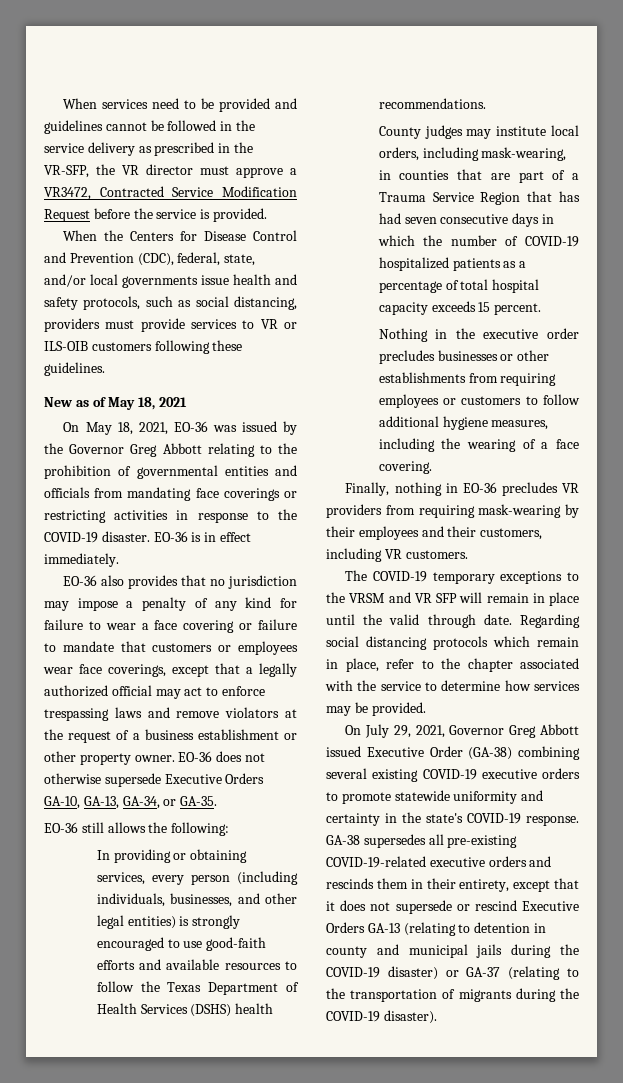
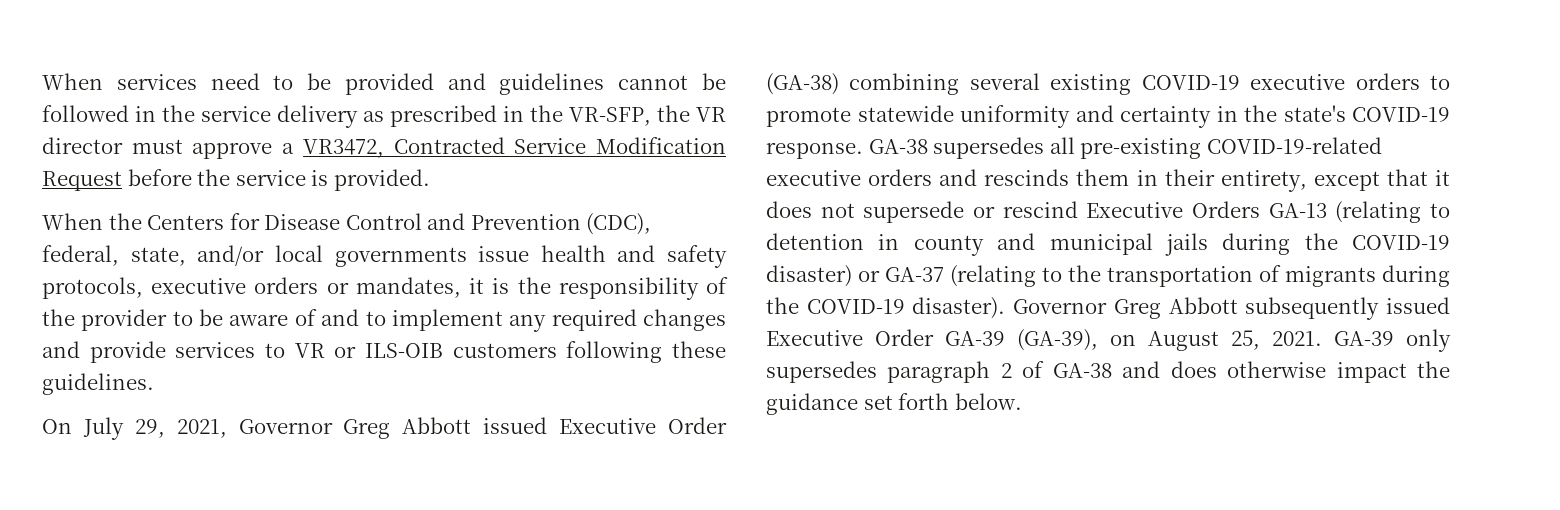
- When the Centers for Disease Control and Prevention (CDC), federal, state, and/or local governments issue health and safety protocols, such as social distancing, providers must provide services to VR or ILS-OIB customers following these guidelines.
+ When the Centers for Disease Control and Prevention (CDC), federal, state, and/or local governments issue health and safety protocols, executive orders or mandates, it is the responsibility of the provider to be aware of and to implement any required changes and provide services to VR or ILS-OIB customers following these guidelines.
- New as of May 18, 2021
- On May 18, 2021, EO-36 was issued by the Governor Greg Abbott relating to the prohibition of governmental entities and officials from mandating face coverings or restricting activities in response to the COVID-19 disaster. EO-36 is in effect immediately.
- EO-36 also provides that no jurisdiction may impose a penalty of any kind for failure to wear a face covering or failure to mandate that customers or employees wear face coverings, except that a legally authorized official may act to enforce trespassing laws and remove violators at the request of a business establishment or other property owner. EO-36 does not otherwise supersede Executive Orders GA-10, GA-13, GA-34, or GA-35.
- EO-36 still allows the following:
- In providing or obtaining services, every person (including individuals, businesses, and other legal entities) is strongly encouraged to use good-faith efforts and available resources to follow the Texas Department of Health Services (DSHS) health recommendations.
- County judges may institute local orders, including mask-wearing, in counties that are part of a Trauma Service Region that has had seven consecutive days in which the number of COVID-19 hospitalized patients as a percentage of total hospital capacity exceeds 15 percent.
- Nothing in the executive order precludes businesses or other establishments from requiring employees or customers to follow additional hygiene measures, including the wearing of a face covering.
- Finally, nothing in EO-36 precludes VR providers from requiring mask-wearing by their employees and their customers, including VR customers.
- The COVID-19 temporary exceptions to the VRSM and VR SFP will remain in place until the valid through date. Regarding social distancing protocols which remain in place, refer to the chapter associated with the service to determine how services may be provided.
+ Governor Greg Abbott subsequently issued Executive Order GA-39 (GA-39), on August 25, 2021. GA-39 only supersedes paragraph 2 of GA-38 and does otherwise impact the guidance set forth below.

